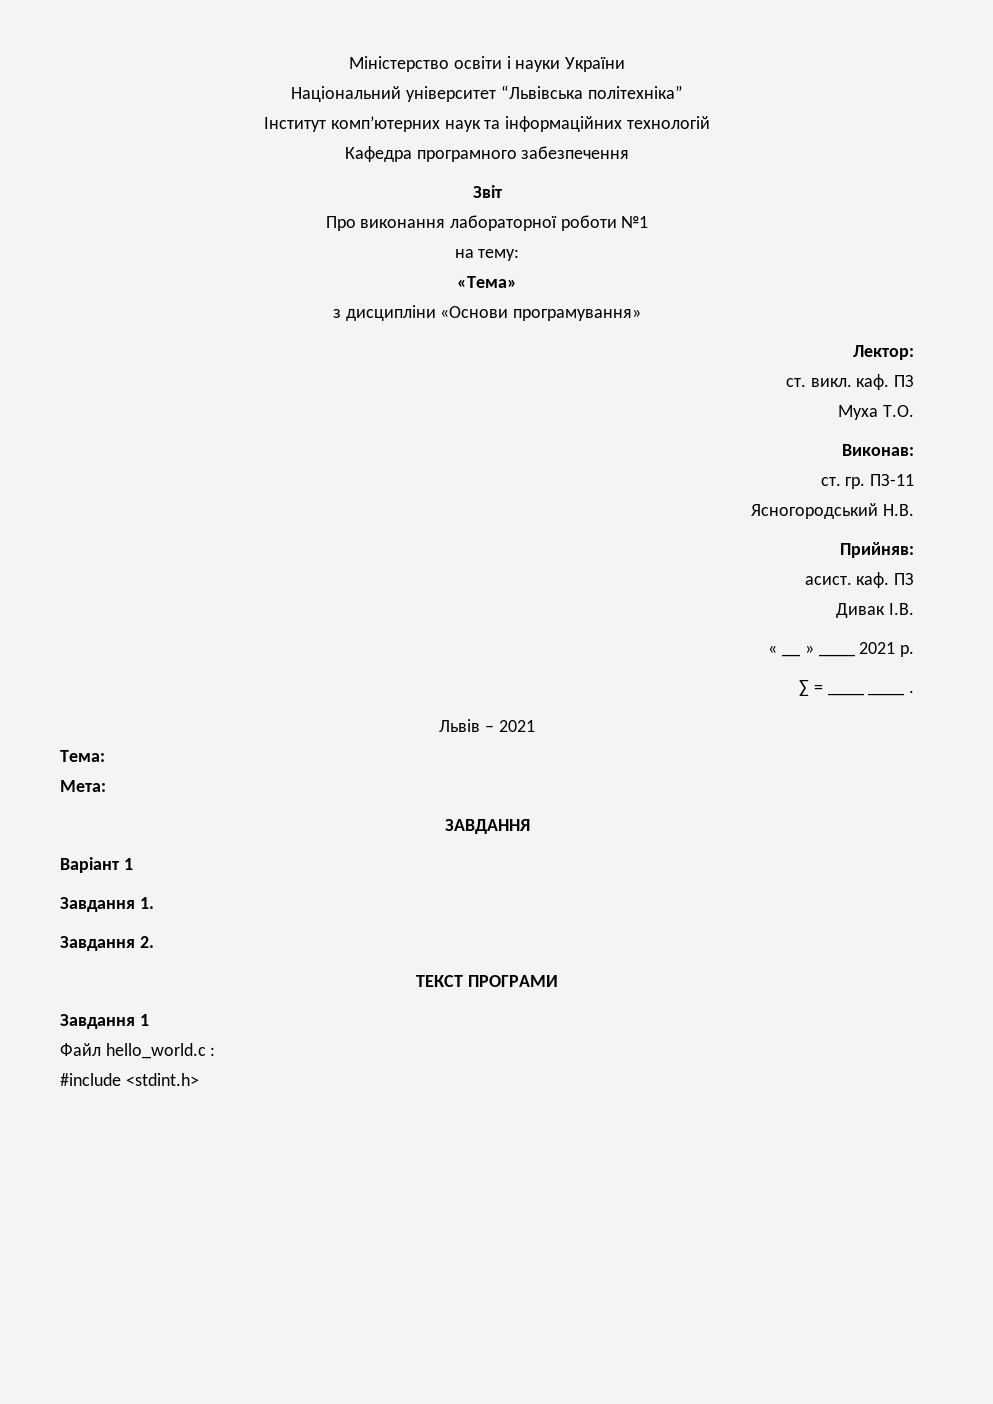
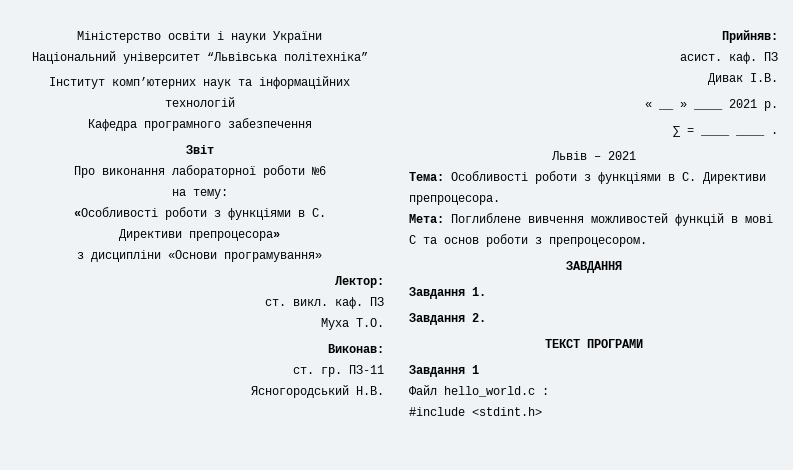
- Про виконання лабораторної роботи №1
+ Про виконання лабораторної роботи №6
- «Тема»
+ «Особливості роботи з функціями в C.
+ Директиви препроцесора»
- Тема:
- Мета:
+ Тема: Особливості роботи з функціями в C. Директиви препроцесора.
+ Мета: Поглиблене вивчення можливостей функцій в мові С та основ роботи з препроцесором.
- Варіант 1

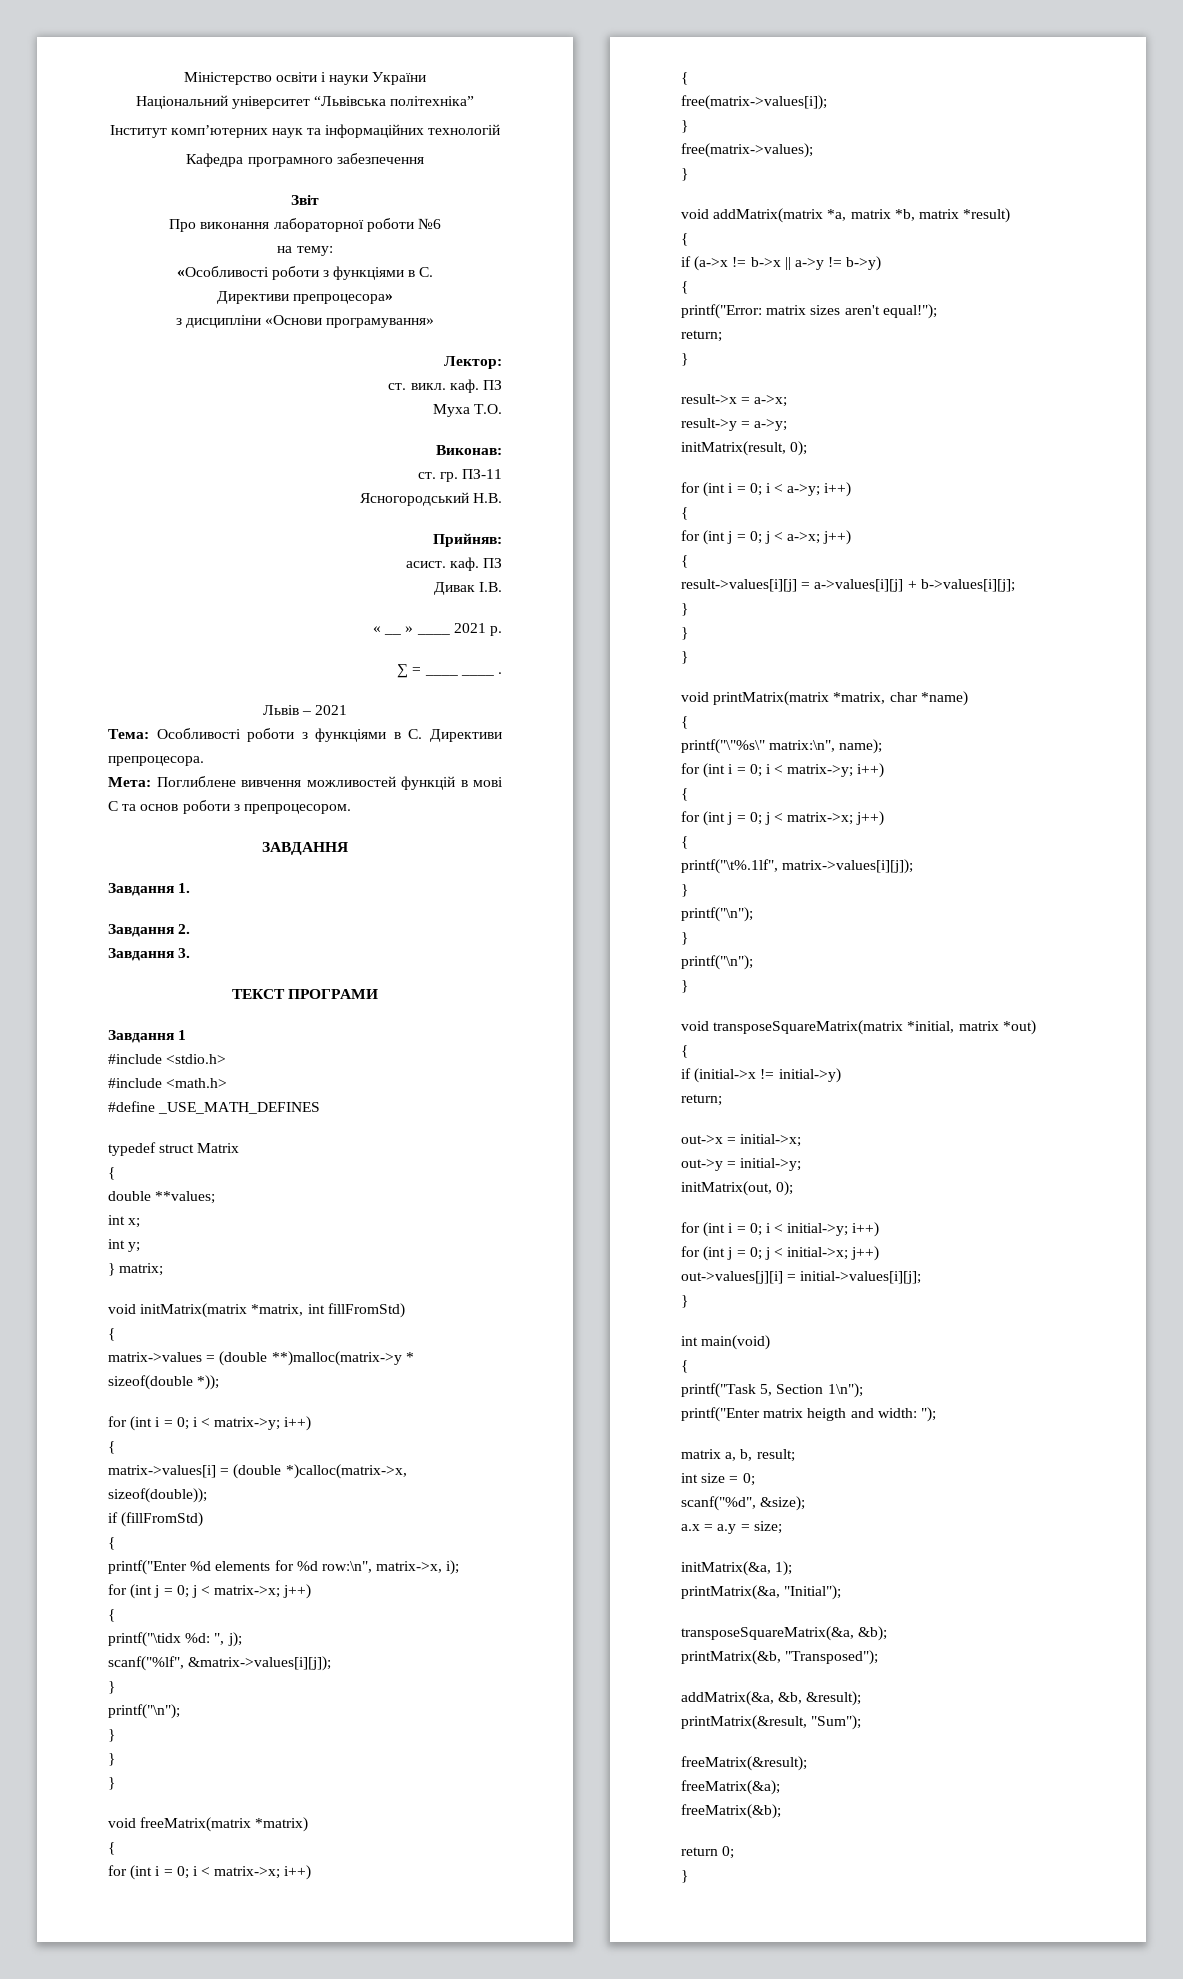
+ Завдання 3.
- Файл hello_world.c :
- #include <stdint.h>
+ #include <stdio.h>
+ #include <math.h>
+ #define _USE_MATH_DEFINES
+ typedef struct Matrix
+ {
+ double **values;
+ int x;
+ int y;
+ } matrix;
+ void initMatrix(matrix *matrix, int fillFromStd)
+ {
+ matrix->values = (double **)malloc(matrix->y * sizeof(double *));
+ for (int i = 0; i < matrix->y; i++)
+ {
+ matrix->values[i] = (double *)calloc(matrix->x, sizeof(double));
+ if (fillFromStd)
+ {
+ printf("Enter %d elements for %d row:\n", matrix->x, i);
+ for (int j = 0; j < matrix->x; j++)
+ {
+ printf("\tidx %d: ", j);
+ scanf("%lf", &matrix->values[i][j]);
+ }
+ printf("\n");
+ }
+ }
+ }
+ void freeMatrix(matrix *matrix)
+ {
+ for (int i = 0; i < matrix->x; i++)
+ {
+ free(matrix->values[i]);
+ }
+ free(matrix->values);
+ }
+ void addMatrix(matrix *a, matrix *b, matrix *result)
+ {
+ if (a->x != b->x || a->y != b->y)
+ {
+ printf("Error: matrix sizes aren't equal!");
+ return;
+ }
+ result->x = a->x;
+ result->y = a->y;
+ initMatrix(result, 0);
+ for (int i = 0; i < a->y; i++)
+ {
+ for (int j = 0; j < a->x; j++)
+ {
+ result->values[i][j] = a->values[i][j] + b->values[i][j];
+ }
+ }
+ }
+ void printMatrix(matrix *matrix, char *name)
+ {
+ printf("\"%s\" matrix:\n", name);
+ for (int i = 0; i < matrix->y; i++)
+ {
+ for (int j = 0; j < matrix->x; j++)
+ {
+ printf("\t%.1lf", matrix->values[i][j]);
+ }
+ printf("\n");
+ }
+ printf("\n");
+ }
+ void transposeSquareMatrix(matrix *initial, matrix *out)
+ {
+ if (initial->x != initial->y)
+ return;
+ out->x = initial->x;
+ out->y = initial->y;
+ initMatrix(out, 0);
+ for (int i = 0; i < initial->y; i++)
+ for (int j = 0; j < initial->x; j++)
+ out->values[j][i] = initial->values[i][j];
+ }
+ int main(void)
+ {
+ printf("Task 5, Section 1\n");
+ printf("Enter matrix heigth and width: ");
+ matrix a, b, result;
+ int size = 0;
+ scanf("%d", &size);
+ a.x = a.y = size;
+ initMatrix(&a, 1);
+ printMatrix(&a, "Initial");
+ transposeSquareMatrix(&a, &b);
+ printMatrix(&b, "Transposed");
+ addMatrix(&a, &b, &result);
+ printMatrix(&result, "Sum");
+ freeMatrix(&result);
+ freeMatrix(&a);
+ freeMatrix(&b);
+ return 0;
+ }

